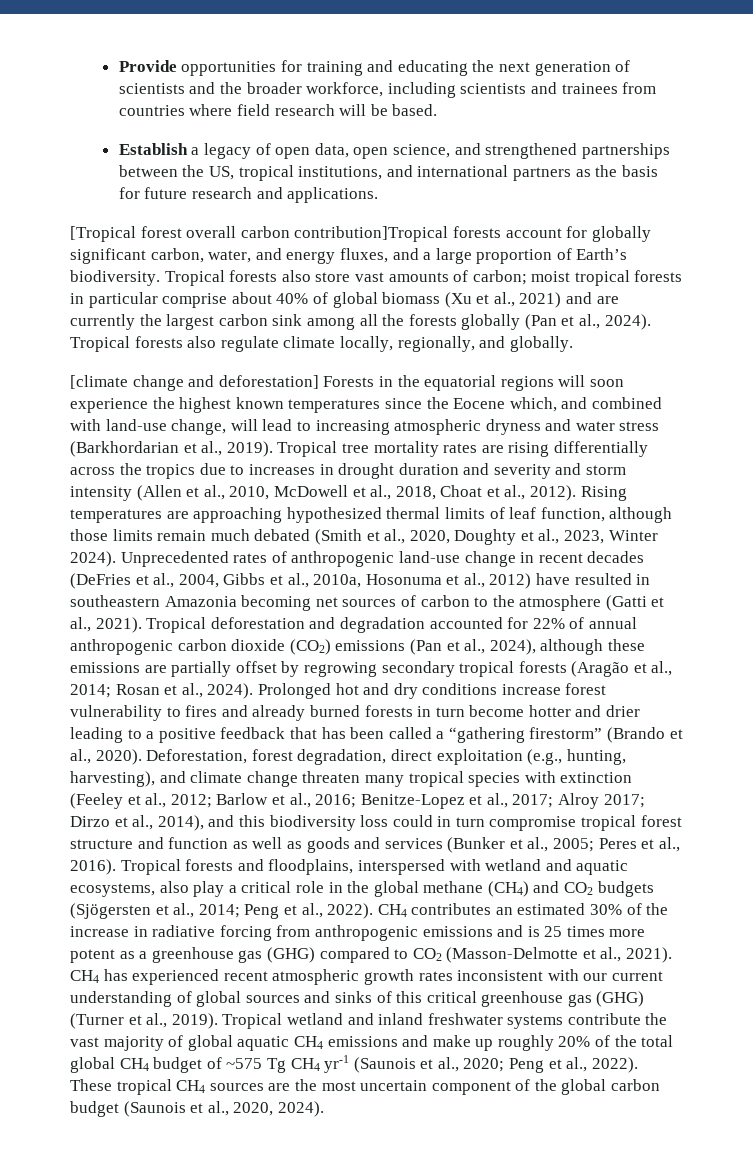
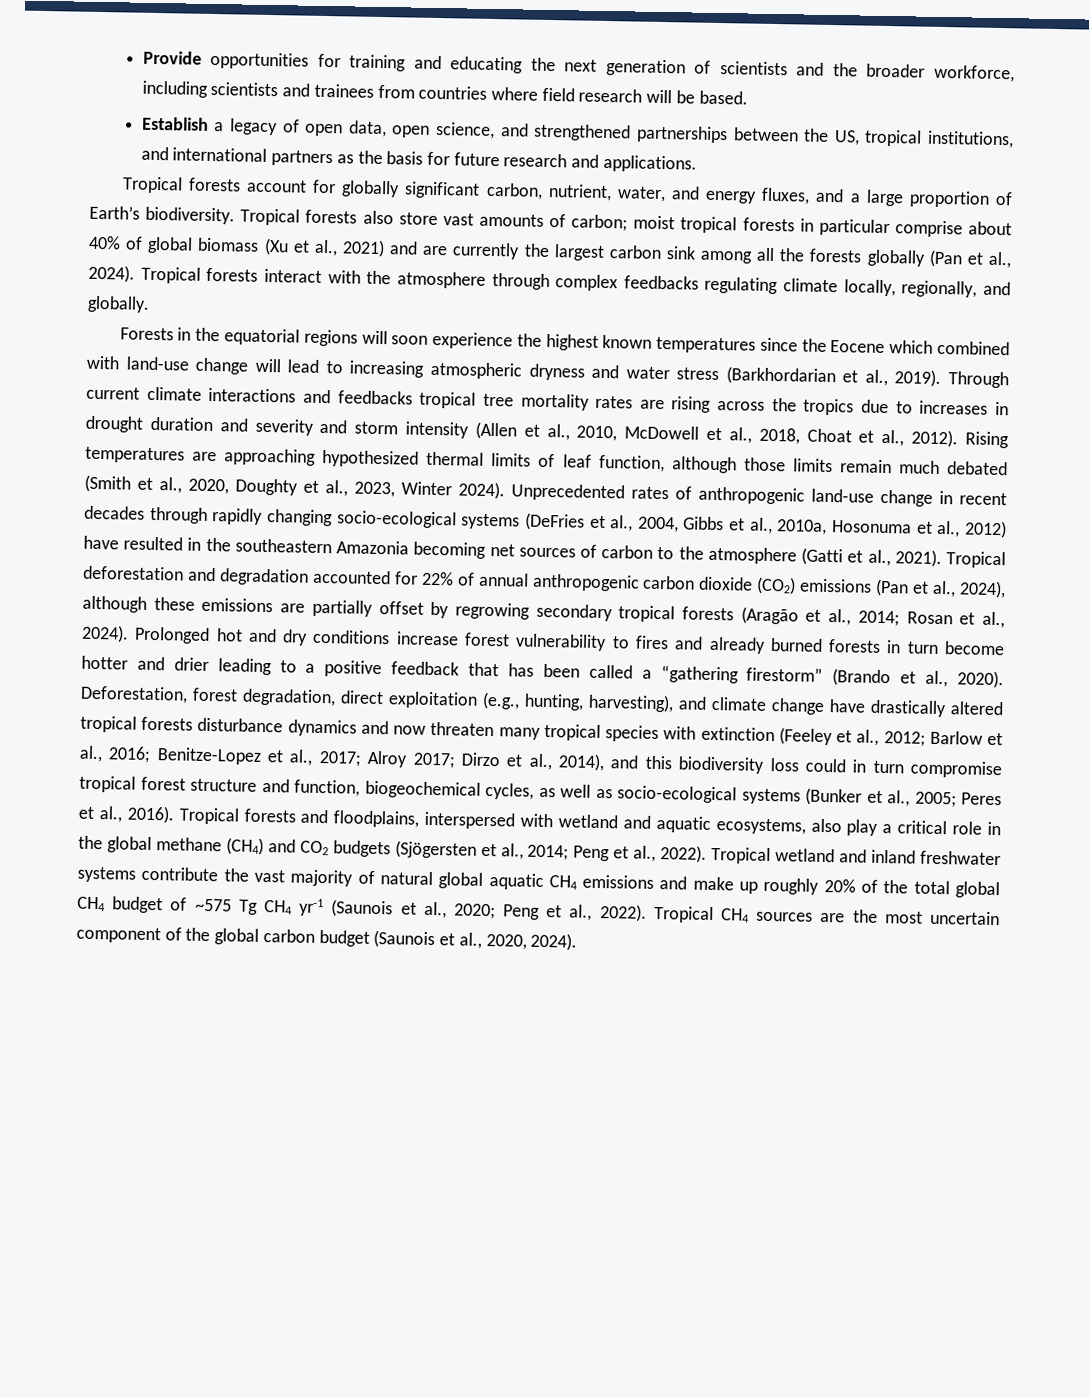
- [Tropical forest overall carbon contribution]Tropical forests account for globally significant carbon, water, and energy fluxes, and a large proportion of Earth’s biodiversity.
+ Tropical forests account for globally significant carbon, nutrient, water, and energy fluxes, and a large proportion of Earth’s biodiversity.
- Tropical forests also regulate climate locally, regionally, and globally.
+ Tropical forests interact with the atmosphere through complex feedbacks regulating climate locally, regionally, and globally.
- [climate change and deforestation] Forests in the equatorial regions will soon experience the highest known temperatures since the Eocene which, and combined with land-use change, will lead to increasing atmospheric dryness and water stress (Barkhordarian et al., 2019).
+ Forests in the equatorial regions will soon experience the highest known temperatures since the Eocene which combined with land-use change will lead to increasing atmospheric dryness and water stress (Barkhordarian et al., 2019).
- Tropical tree mortality rates are rising differentially across the tropics due to increases in drought duration and severity and storm intensity (Allen et al., 2010, McDowell et al., 2018, Choat et al., 2012).
+ Through current climate interactions and feedbacks tropical tree mortality rates are rising across the tropics due to increases in drought duration and severity and storm intensity (Allen et al., 2010, McDowell et al., 2018, Choat et al., 2012).
- Unprecedented rates of anthropogenic land-use change in recent decades (DeFries et al., 2004, Gibbs et al., 2010a, Hosonuma et al., 2012) have resulted in southeastern Amazonia becoming net sources of carbon to the atmosphere (Gatti et al., 2021).
+ Unprecedented rates of anthropogenic land-use change in recent decades through rapidly changing socio-ecological systems (DeFries et al., 2004, Gibbs et al., 2010a, Hosonuma et al., 2012) have resulted in the southeastern Amazonia becoming net sources of carbon to the atmosphere (Gatti et al., 2021).
- Deforestation, forest degradation, direct exploitation (e.g., hunting, harvesting), and climate change threaten many tropical species with extinction (Feeley et al., 2012; Barlow et al., 2016; Benitze-Lopez et al., 2017; Alroy 2017; Dirzo et al., 2014), and this biodiversity loss could in turn compromise tropical forest structure and function as well as goods and services (Bunker et al., 2005; Peres et al., 2016).
+ Deforestation, forest degradation, direct exploitation (e.g., hunting, harvesting), and climate change have drastically altered tropical forests disturbance dynamics and now threaten many tropical species with extinction (Feeley et al., 2012; Barlow et al., 2016; Benitze-Lopez et al., 2017; Alroy 2017; Dirzo et al., 2014), and this biodiversity loss could in turn compromise tropical forest structure and function, biogeochemical cycles, as well as socio-ecological systems (Bunker et al., 2005; Peres et al., 2016).
- CH4 contributes an estimated 30% of the increase in radiative forcing from anthropogenic emissions and is 25 times more potent as a greenhouse gas (GHG) compared to CO2 (Masson-Delmotte et al., 2021). CH4 has experienced recent atmospheric growth rates inconsistent with our current understanding of global sources and sinks of this critical greenhouse gas (GHG) (Turner et al., 2019).
- Tropical wetland and inland freshwater systems contribute the vast majority of global aquatic CH4 emissions and make up roughly 20% of the total global CH4 budget of ~575 Tg CH4 yr-1 (Saunois et al., 2020; Peng et al., 2022).
+ Tropical wetland and inland freshwater systems contribute the vast majority of natural global aquatic CH4 emissions and make up roughly 20% of the total global CH4 budget of ~575 Tg CH4 yr-1 (Saunois et al., 2020; Peng et al., 2022).
- These tropical CH4 sources are the most uncertain component of the global carbon budget (Saunois et al., 2020, 2024).
+ Tropical CH4 sources are the most uncertain component of the global carbon budget (Saunois et al., 2020, 2024).

